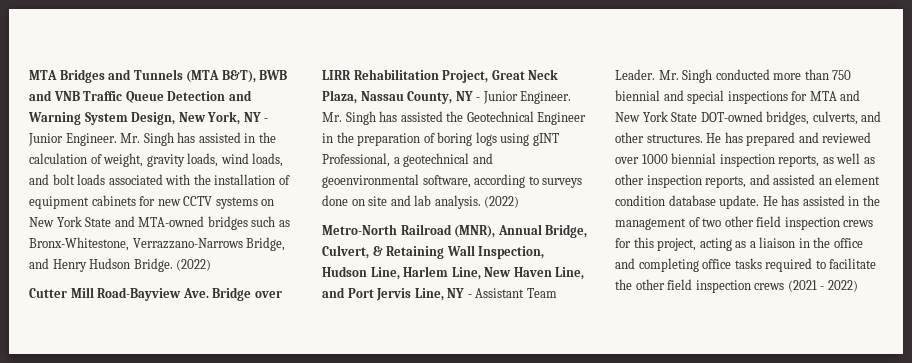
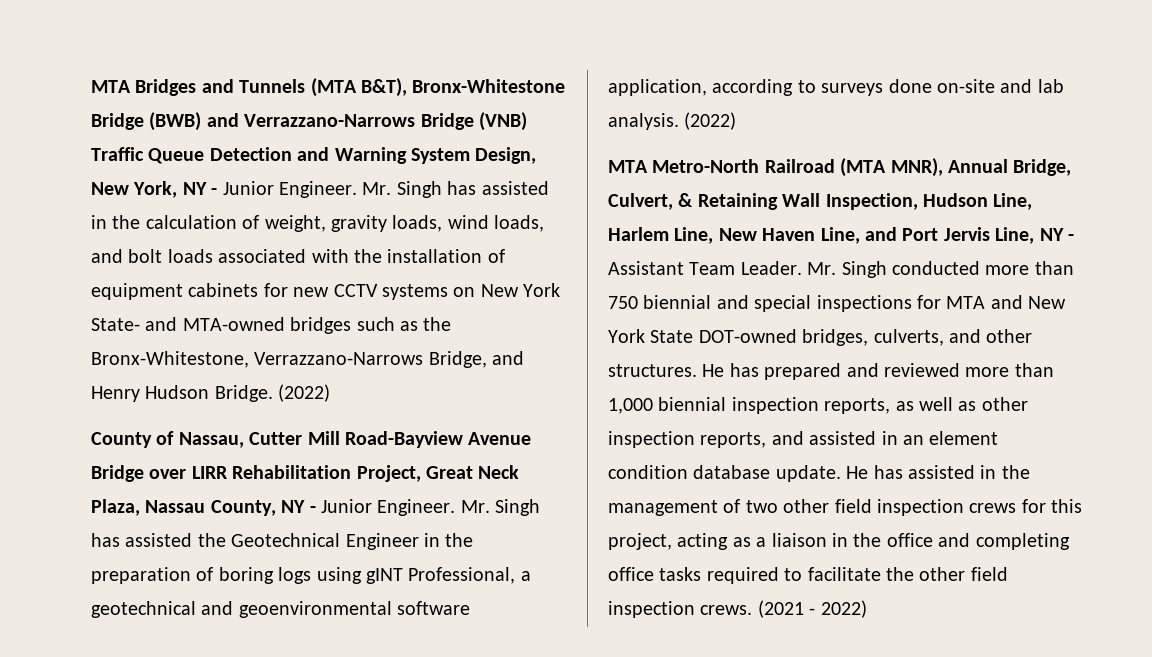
- MTA Bridges and Tunnels (MTA B&T), BWB and VNB Traffic Queue Detection and Warning System Design, New York, NY - Junior Engineer.
+ MTA Bridges and Tunnels (MTA B&T), Bronx-Whitestone Bridge (BWB) and Verrazzano-Narrows Bridge (VNB) Traffic Queue Detection and Warning System Design, New York, NY - Junior Engineer.
- Mr. Singh has assisted in the calculation of weight, gravity loads, wind loads, and bolt loads associated with the installation of equipment cabinets for new CCTV systems on New York State and MTA-owned bridges such as Bronx-Whitestone, Verrazzano-Narrows Bridge, and Henry Hudson Bridge.
+ Mr. Singh has assisted in the calculation of weight, gravity loads, wind loads, and bolt loads associated with the installation of equipment cabinets for new CCTV systems on New York State- and MTA-owned bridges such as the Bronx-Whitestone, Verrazzano-Narrows Bridge, and Henry Hudson Bridge.
- Cutter Mill Road-Bayview Ave. Bridge over LIRR Rehabilitation Project, Great Neck Plaza, Nassau County, NY - Junior Engineer.
+ County of Nassau, Cutter Mill Road-Bayview Avenue Bridge over LIRR Rehabilitation Project, Great Neck Plaza, Nassau County, NY - Junior Engineer.
- Mr. Singh has assisted the Geotechnical Engineer in the preparation of boring logs using gINT Professional, a geotechnical and geoenvironmental software, according to surveys done on site and lab analysis.
+ Mr. Singh has assisted the Geotechnical Engineer in the preparation of boring logs using gINT Professional, a geotechnical and geoenvironmental software application, according to surveys done on-site and lab analysis.
- Metro-North Railroad (MNR), Annual Bridge, Culvert, & Retaining Wall Inspection, Hudson Line, Harlem Line, New Haven Line, and Port Jervis Line, NY - Assistant Team Leader.
+ MTA Metro-North Railroad (MTA MNR), Annual Bridge, Culvert, & Retaining Wall Inspection, Hudson Line, Harlem Line, New Haven Line, and Port Jervis Line, NY - Assistant Team Leader.
- He has prepared and reviewed over 1000 biennial inspection reports, as well as other inspection reports, and assisted an element condition database update.
+ He has prepared and reviewed more than 1,000 biennial inspection reports, as well as other inspection reports, and assisted in an element condition database update.
- He has assisted in the management of two other field inspection crews for this project, acting as a liaison in the office and completing office tasks required to facilitate the other field inspection crews (2021 - 2022)
+ He has assisted in the management of two other field inspection crews for this project, acting as a liaison in the office and completing office tasks required to facilitate the other field inspection crews. (2021 - 2022)

